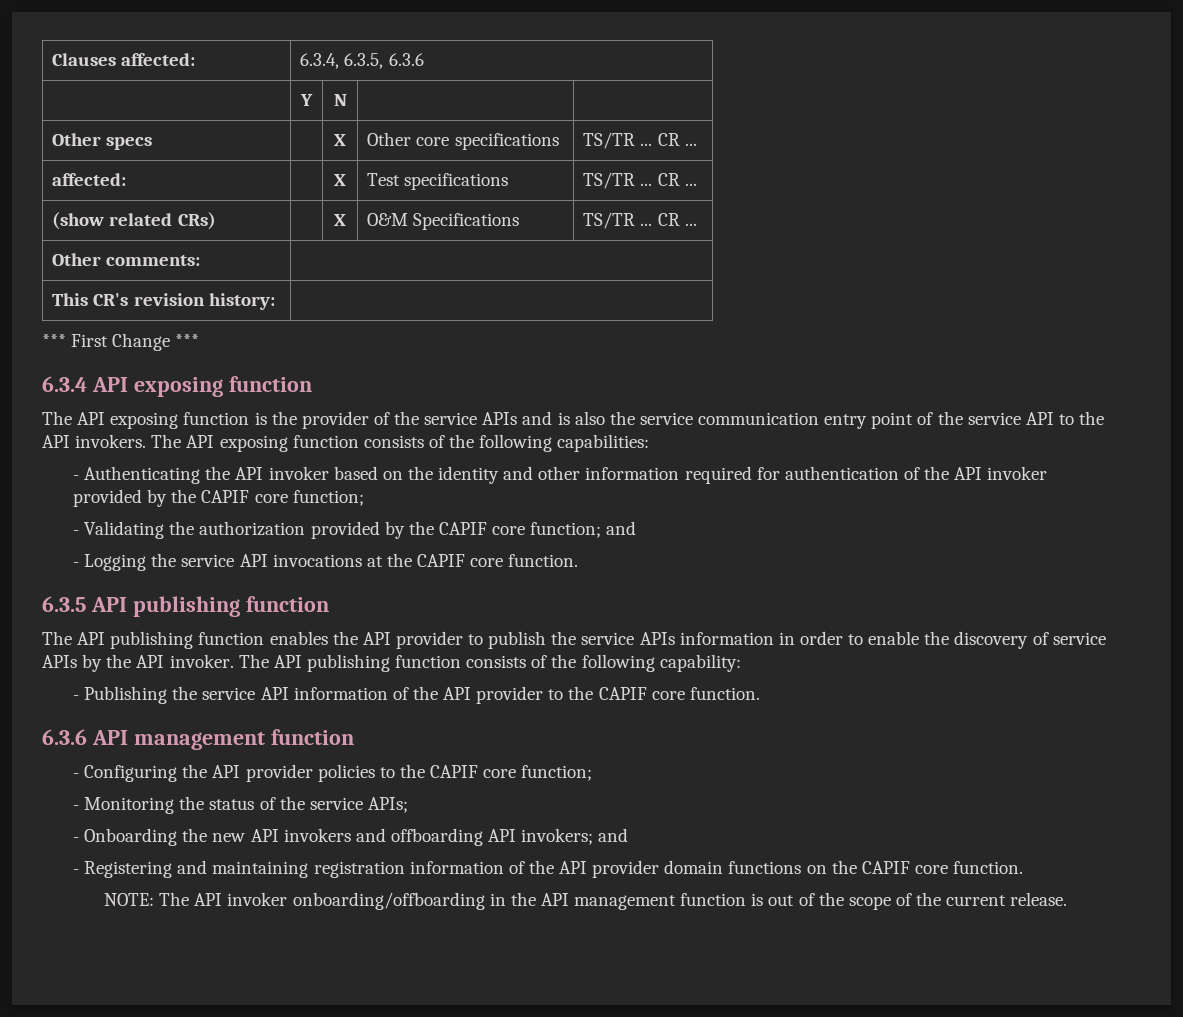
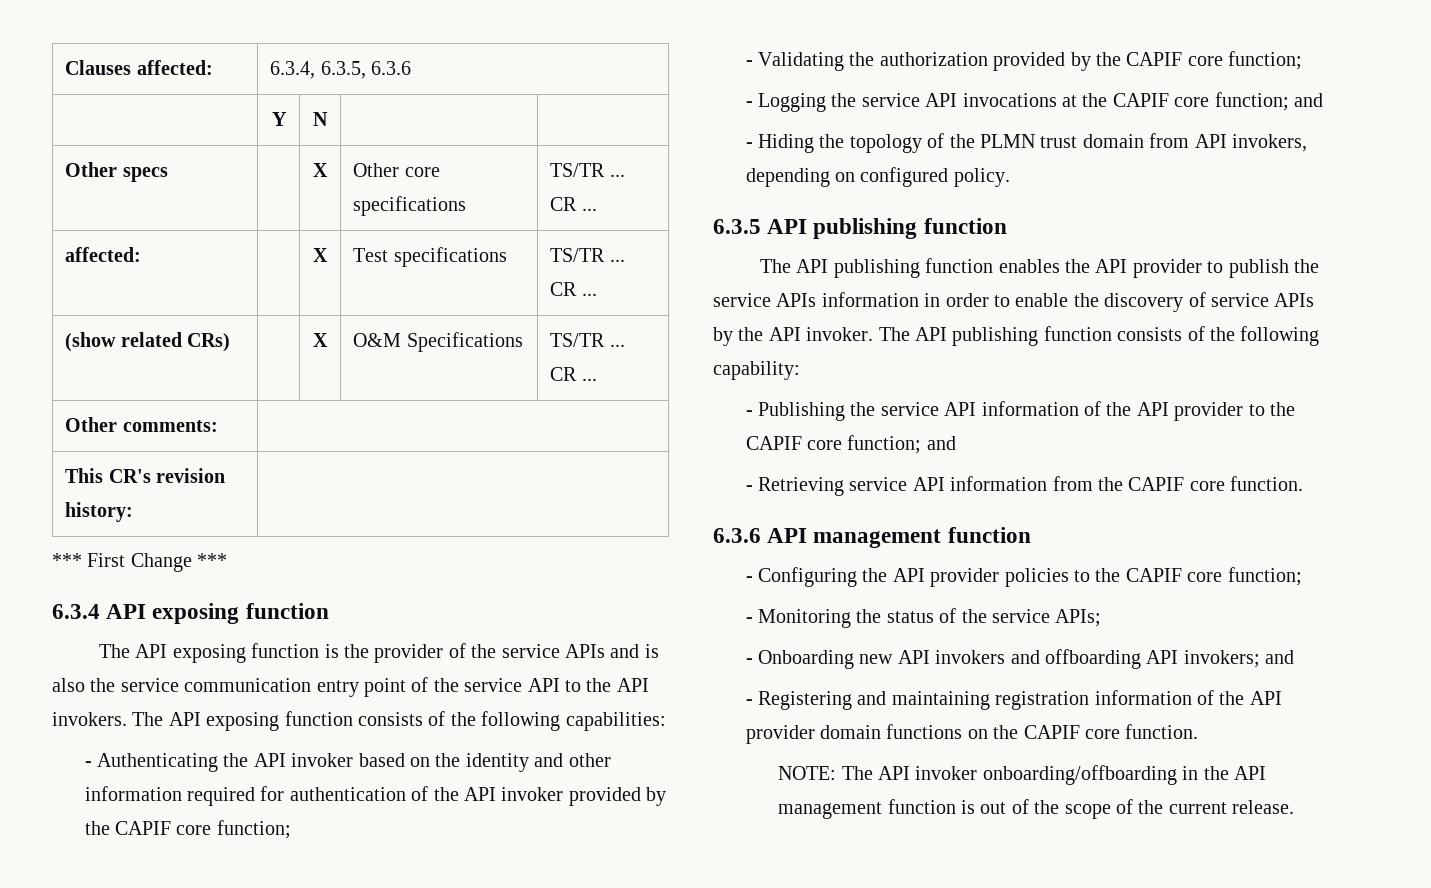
- - Validating the authorization provided by the CAPIF core function; and
+ - Validating the authorization provided by the CAPIF core function;
- - Logging the service API invocations at the CAPIF core function.
+ - Logging the service API invocations at the CAPIF core function; and
+ - Hiding the topology of the PLMN trust domain from API invokers, depending on configured policy.
- - Publishing the service API information of the API provider to the CAPIF core function.
+ - Publishing the service API information of the API provider to the CAPIF core function; and
+ - Retrieving service API information from the CAPIF core function.
- - Onboarding the new API invokers and offboarding API invokers; and
+ - Onboarding new API invokers and offboarding API invokers; and

